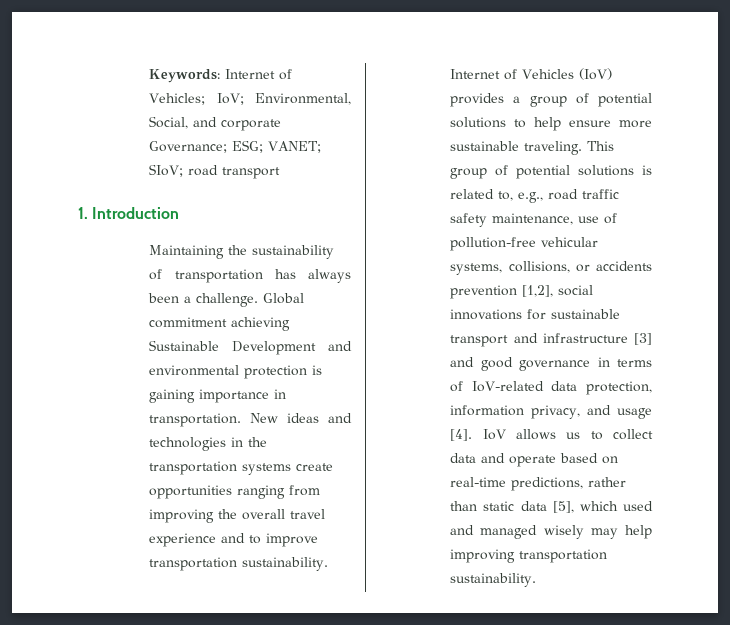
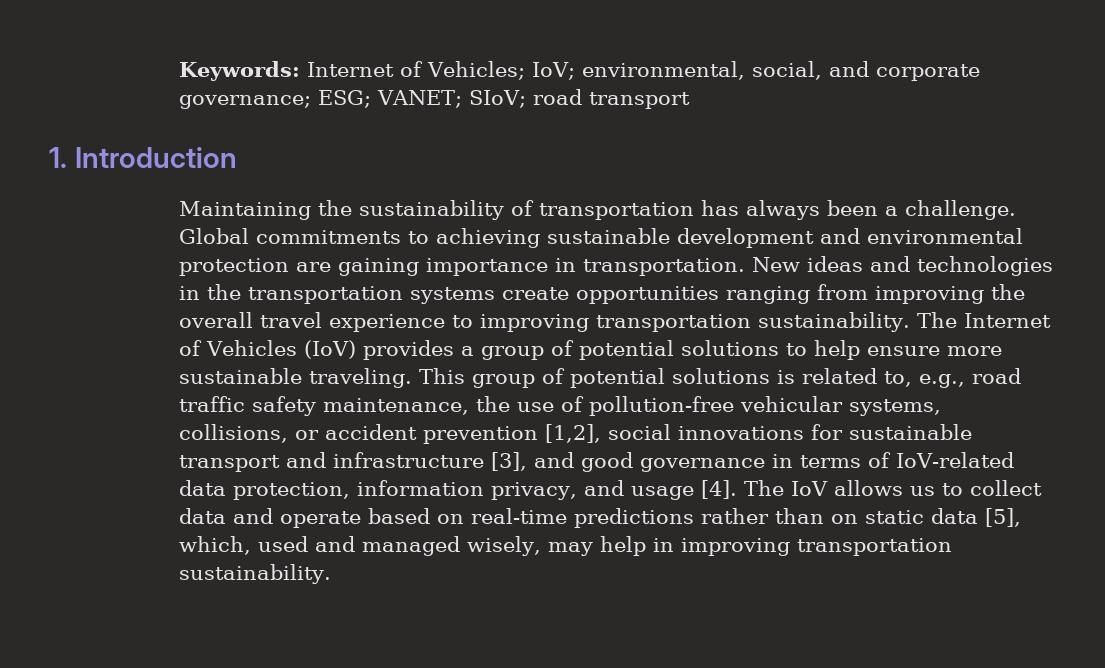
- Keywords: Internet of Vehicles; IoV; Environmental, Social, and corporate Governance; ESG; VANET; SIoV; road transport
+ Keywords: Internet of Vehicles; IoV; environmental, social, and corporate governance; ESG; VANET; SIoV; road transport
- Global commitment achieving Sustainable Development and environmental protection is gaining importance in transportation.
+ Global commitments to achieving sustainable development and environmental protection are gaining importance in transportation.
- New ideas and technologies in the transportation systems create opportunities ranging from improving the overall travel experience and to improve transportation sustainability. Internet of Vehicles (IoV) provides a group of potential solutions to help ensure more sustainable traveling.
+ New ideas and technologies in the transportation systems create opportunities ranging from improving the overall travel experience to improving transportation sustainability. The Internet of Vehicles (IoV) provides a group of potential solutions to help ensure more sustainable traveling.
- This group of potential solutions is related to, e.g., road traffic safety maintenance, use of pollution-free vehicular systems, collisions, or accidents prevention [1,2], social innovations for sustainable transport and infrastructure [3] and good governance in terms of IoV-related data protection, information privacy, and usage [4].
+ This group of potential solutions is related to, e.g., road traffic safety maintenance, the use of pollution-free vehicular systems, collisions, or accident prevention [1,2], social innovations for sustainable transport and infrastructure [3], and good governance in terms of IoV-related data protection, information privacy, and usage [4].
- IoV allows us to collect data and operate based on real-time predictions, rather than static data [5], which used and managed wisely may help improving transportation sustainability.
+ The IoV allows us to collect data and operate based on real-time predictions rather than on static data [5], which, used and managed wisely, may help in improving transportation sustainability.

